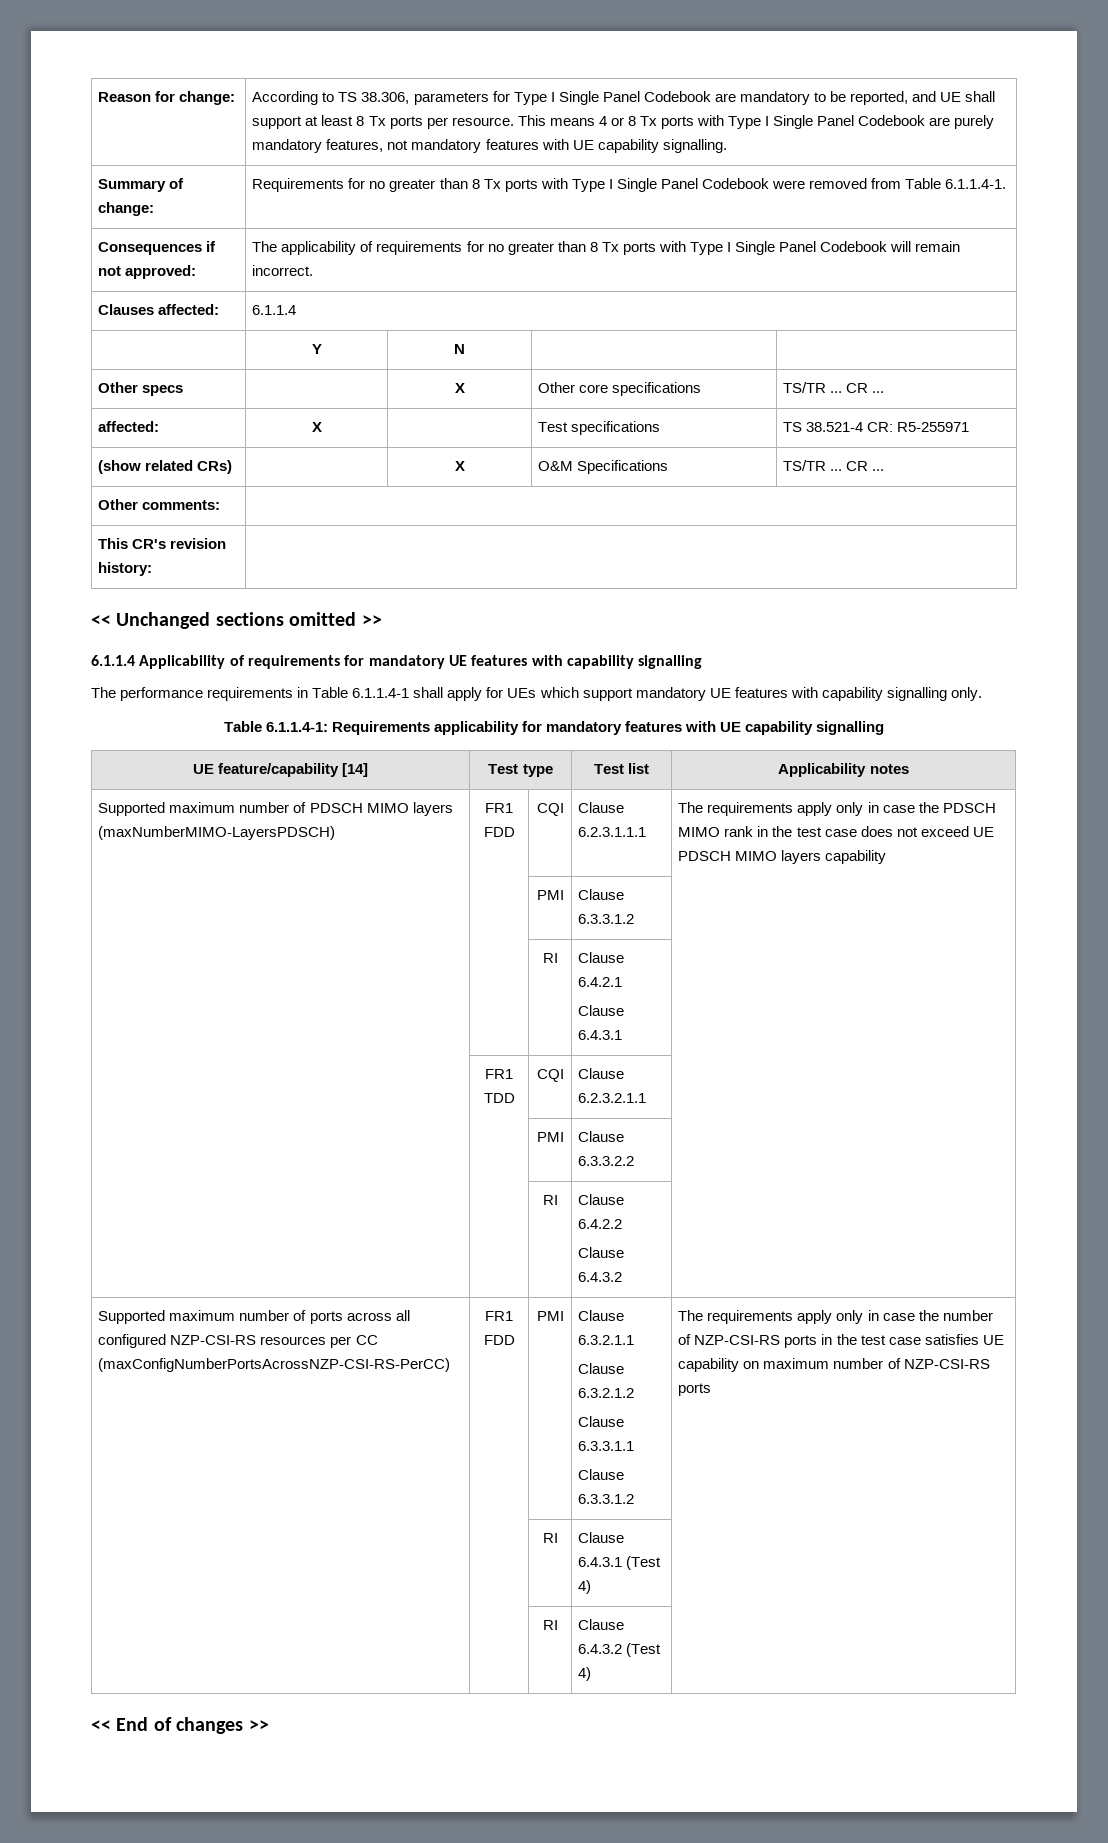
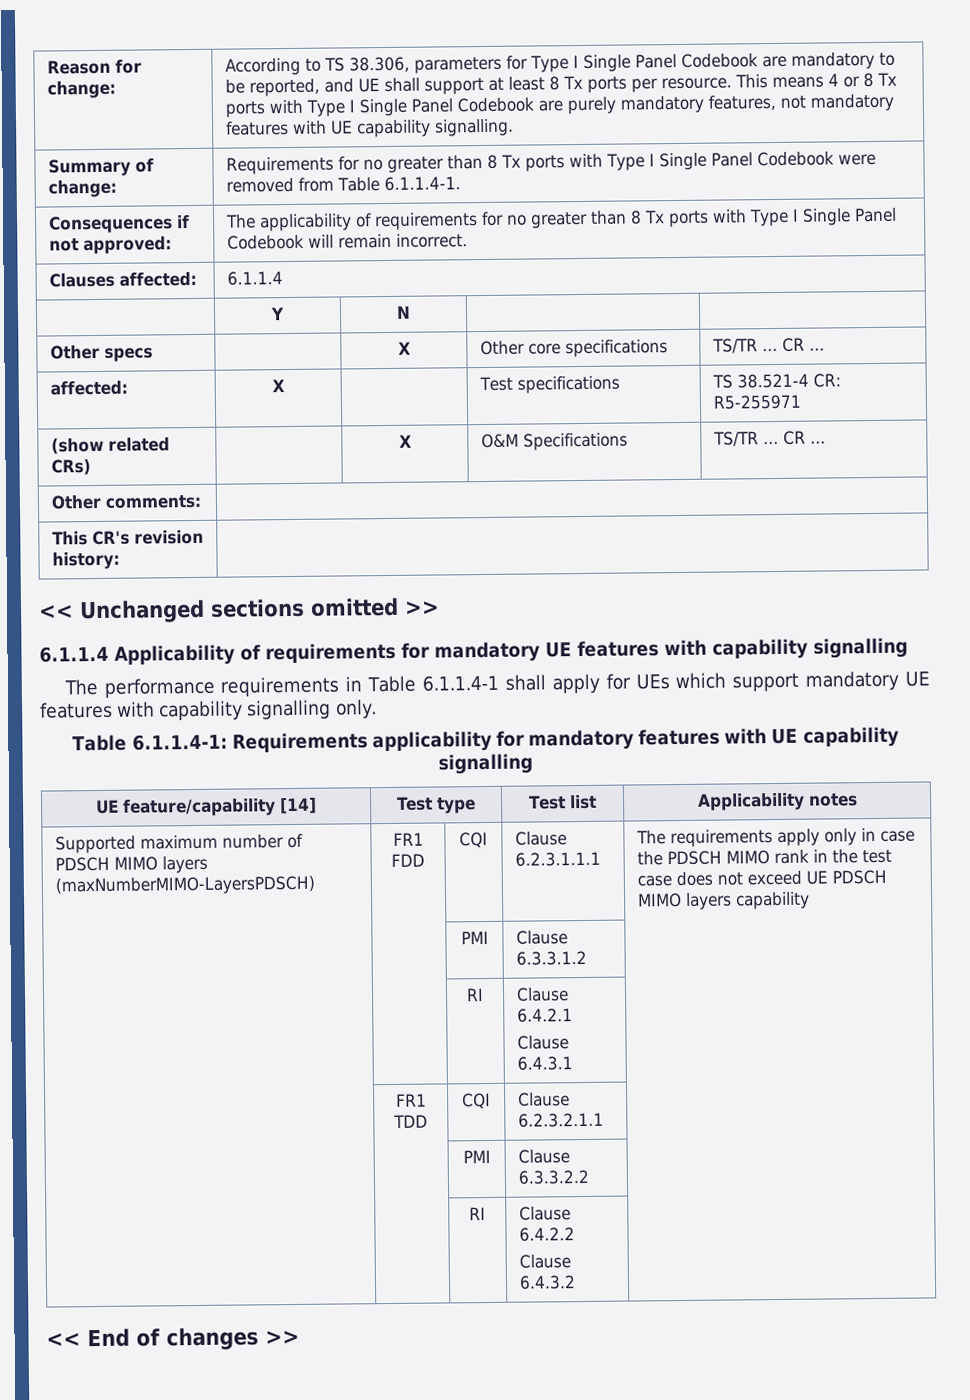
- Supported maximum number of ports across all configured NZP-CSI-RS resources per CC (maxConfigNumberPortsAcrossNZP-CSI-RS-PerCC) | FR1 FDD | PMI | Clause 6.3.2.1.1
- Clause 6.3.2.1.2
- Clause 6.3.3.1.1
- Clause 6.3.3.1.2 | The requirements apply only in case the number of NZP-CSI-RS ports in the test case satisfies UE capability on maximum number of NZP-CSI-RS ports
- | | RI | Clause 6.4.3.1 (Test 4) |
- | | RI | Clause 6.4.3.2 (Test 4) |

